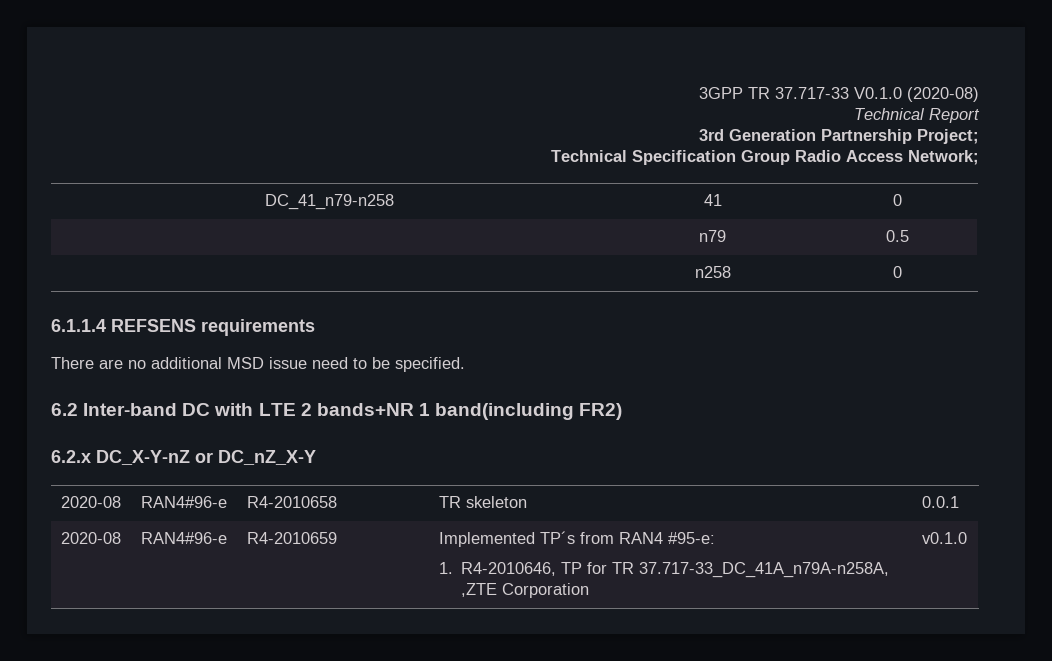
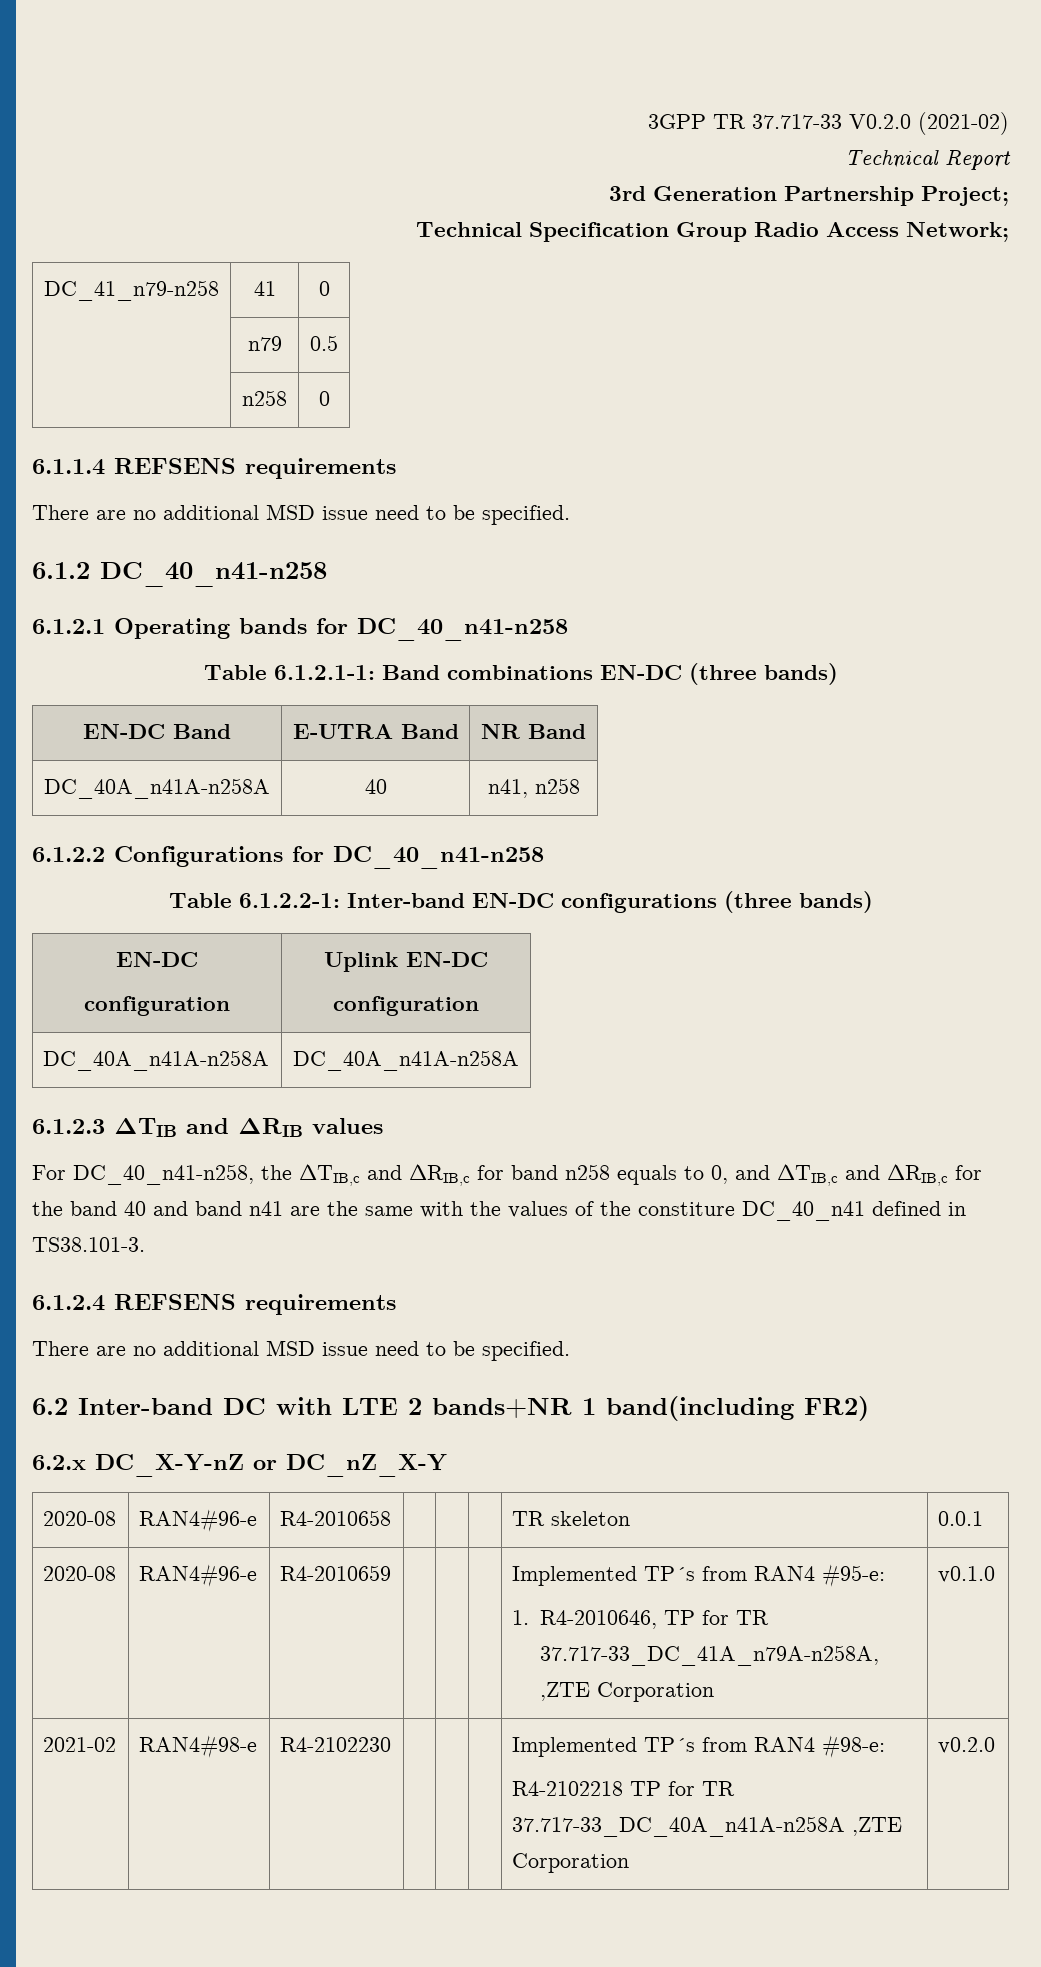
- 3GPP TR 37.717-33 V0.1.0 (2020-08)
+ 3GPP TR 37.717-33 V0.2.0 (2021-02)
+ 6.1.2 DC_40_n41-n258
+ 6.1.2.1 Operating bands for DC_40_n41-n258
+ Table 6.1.2.1-1: Band combinations EN-DC (three bands)
+ EN-DC Band | E-UTRA Band | NR Band
+ DC_40A_n41A-n258A | 40 | n41, n258
+ 6.1.2.2 Configurations for DC_40_n41-n258
+ Table 6.1.2.2-1: Inter-band EN-DC configurations (three bands)
+ EN-DC
+ configuration | Uplink EN-DC
+ configuration
+ DC_40A_n41A-n258A | DC_40A_n41A-n258A
+ 6.1.2.3 ∆TIB and ∆RIB values
+ For DC_40_n41-n258, the ΔTIB,c and ΔRIB,c for band n258 equals to 0, and ΔTIB,c and ΔRIB,c for the band 40 and band n41 are the same with the values of the constiture DC_40_n41 defined in TS38.101-3.
+ 6.1.2.4 REFSENS requirements
+ There are no additional MSD issue need to be specified.
+ 2021-02 | RAN4#98-e | R4-2102230 | | | | Implemented TP´s from RAN4 #98-e:
+ R4-2102218 TP for TR 37.717-33_DC_40A_n41A-n258A ,ZTE Corporation | v0.2.0

